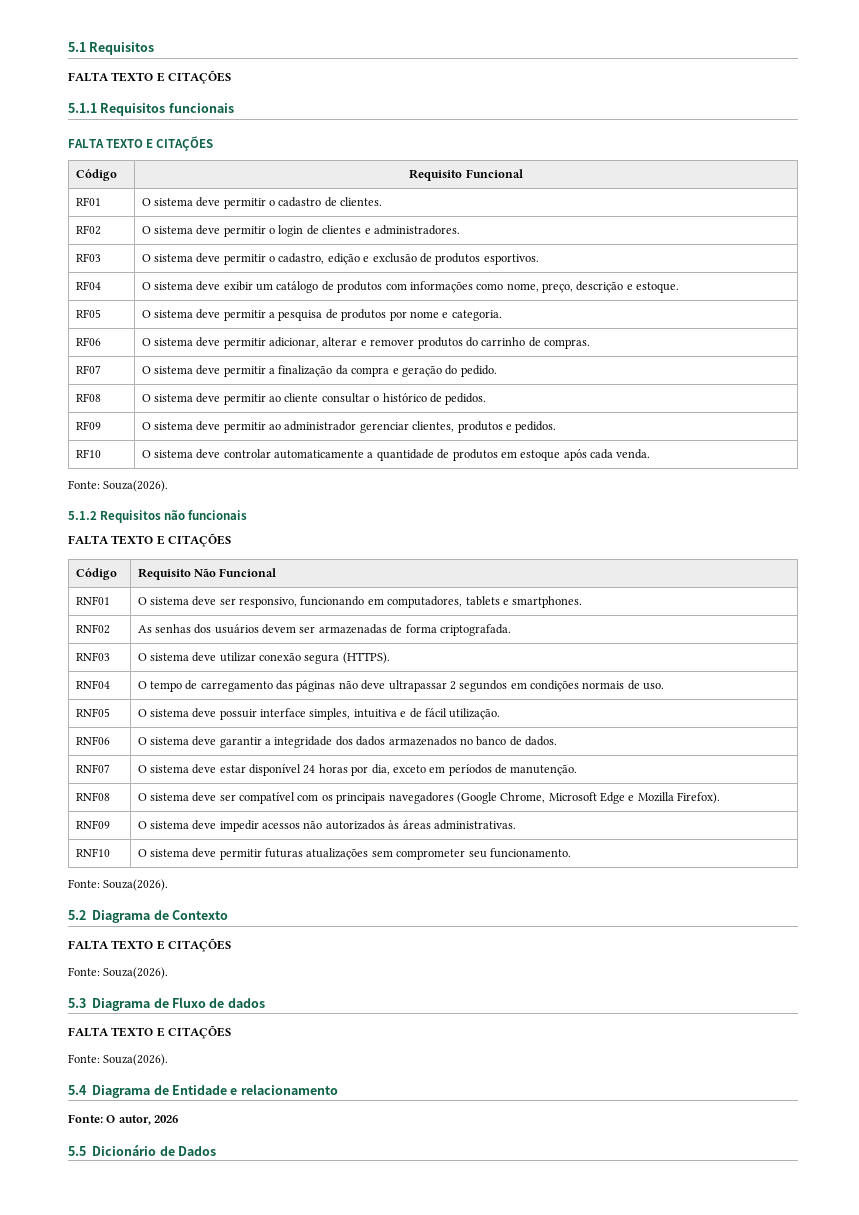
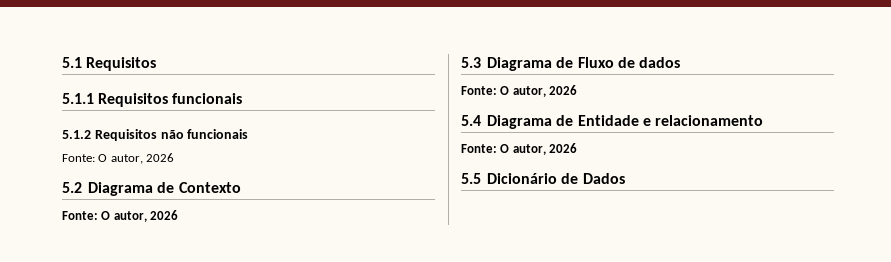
  5.1 Requisitos
- FALTA TEXTO E CITAÇÕES
  5.1.1 Requisitos funcionais
- FALTA TEXTO E CITAÇÕES
- Código | Requisito Funcional
- RF01 | O sistema deve permitir o cadastro de clientes.
- RF02 | O sistema deve permitir o login de clientes e administradores.
- RF03 | O sistema deve permitir o cadastro, edição e exclusão de produtos esportivos.
- RF04 | O sistema deve exibir um catálogo de produtos com informações como nome, preço, descrição e estoque.
- RF05 | O sistema deve permitir a pesquisa de produtos por nome e categoria.
- RF06 | O sistema deve permitir adicionar, alterar e remover produtos do carrinho de compras.
- RF07 | O sistema deve permitir a finalização da compra e geração do pedido.
- RF08 | O sistema deve permitir ao cliente consultar o histórico de pedidos.
- RF09 | O sistema deve permitir ao administrador gerenciar clientes, produtos e pedidos.
- RF10 | O sistema deve controlar automaticamente a quantidade de produtos em estoque após cada venda.
- Fonte: Souza(2026).
  5.1.2 Requisitos não funcionais
- FALTA TEXTO E CITAÇÕES
- Código | Requisito Não Funcional
- RNF01 | O sistema deve ser responsivo, funcionando em computadores, tablets e smartphones.
- RNF02 | As senhas dos usuários devem ser armazenadas de forma criptografada.
- RNF03 | O sistema deve utilizar conexão segura (HTTPS).
- RNF04 | O tempo de carregamento das páginas não deve ultrapassar 2 segundos em condições normais de uso.
- RNF05 | O sistema deve possuir interface simples, intuitiva e de fácil utilização.
- RNF06 | O sistema deve garantir a integridade dos dados armazenados no banco de dados.
- RNF07 | O sistema deve estar disponível 24 horas por dia, exceto em períodos de manutenção.
- RNF08 | O sistema deve ser compatível com os principais navegadores (Google Chrome, Microsoft Edge e Mozilla Firefox).
- RNF09 | O sistema deve impedir acessos não autorizados às áreas administrativas.
- RNF10 | O sistema deve permitir futuras atualizações sem comprometer seu funcionamento.
- Fonte: Souza(2026).
+ Fonte: O autor, 2026
  5.2 Diagrama de Contexto
- FALTA TEXTO E CITAÇÕES
- Fonte: Souza(2026).
+ Fonte: O autor, 2026
  5.3 Diagrama de Fluxo de dados
- FALTA TEXTO E CITAÇÕES
- Fonte: Souza(2026).
+ Fonte: O autor, 2026

